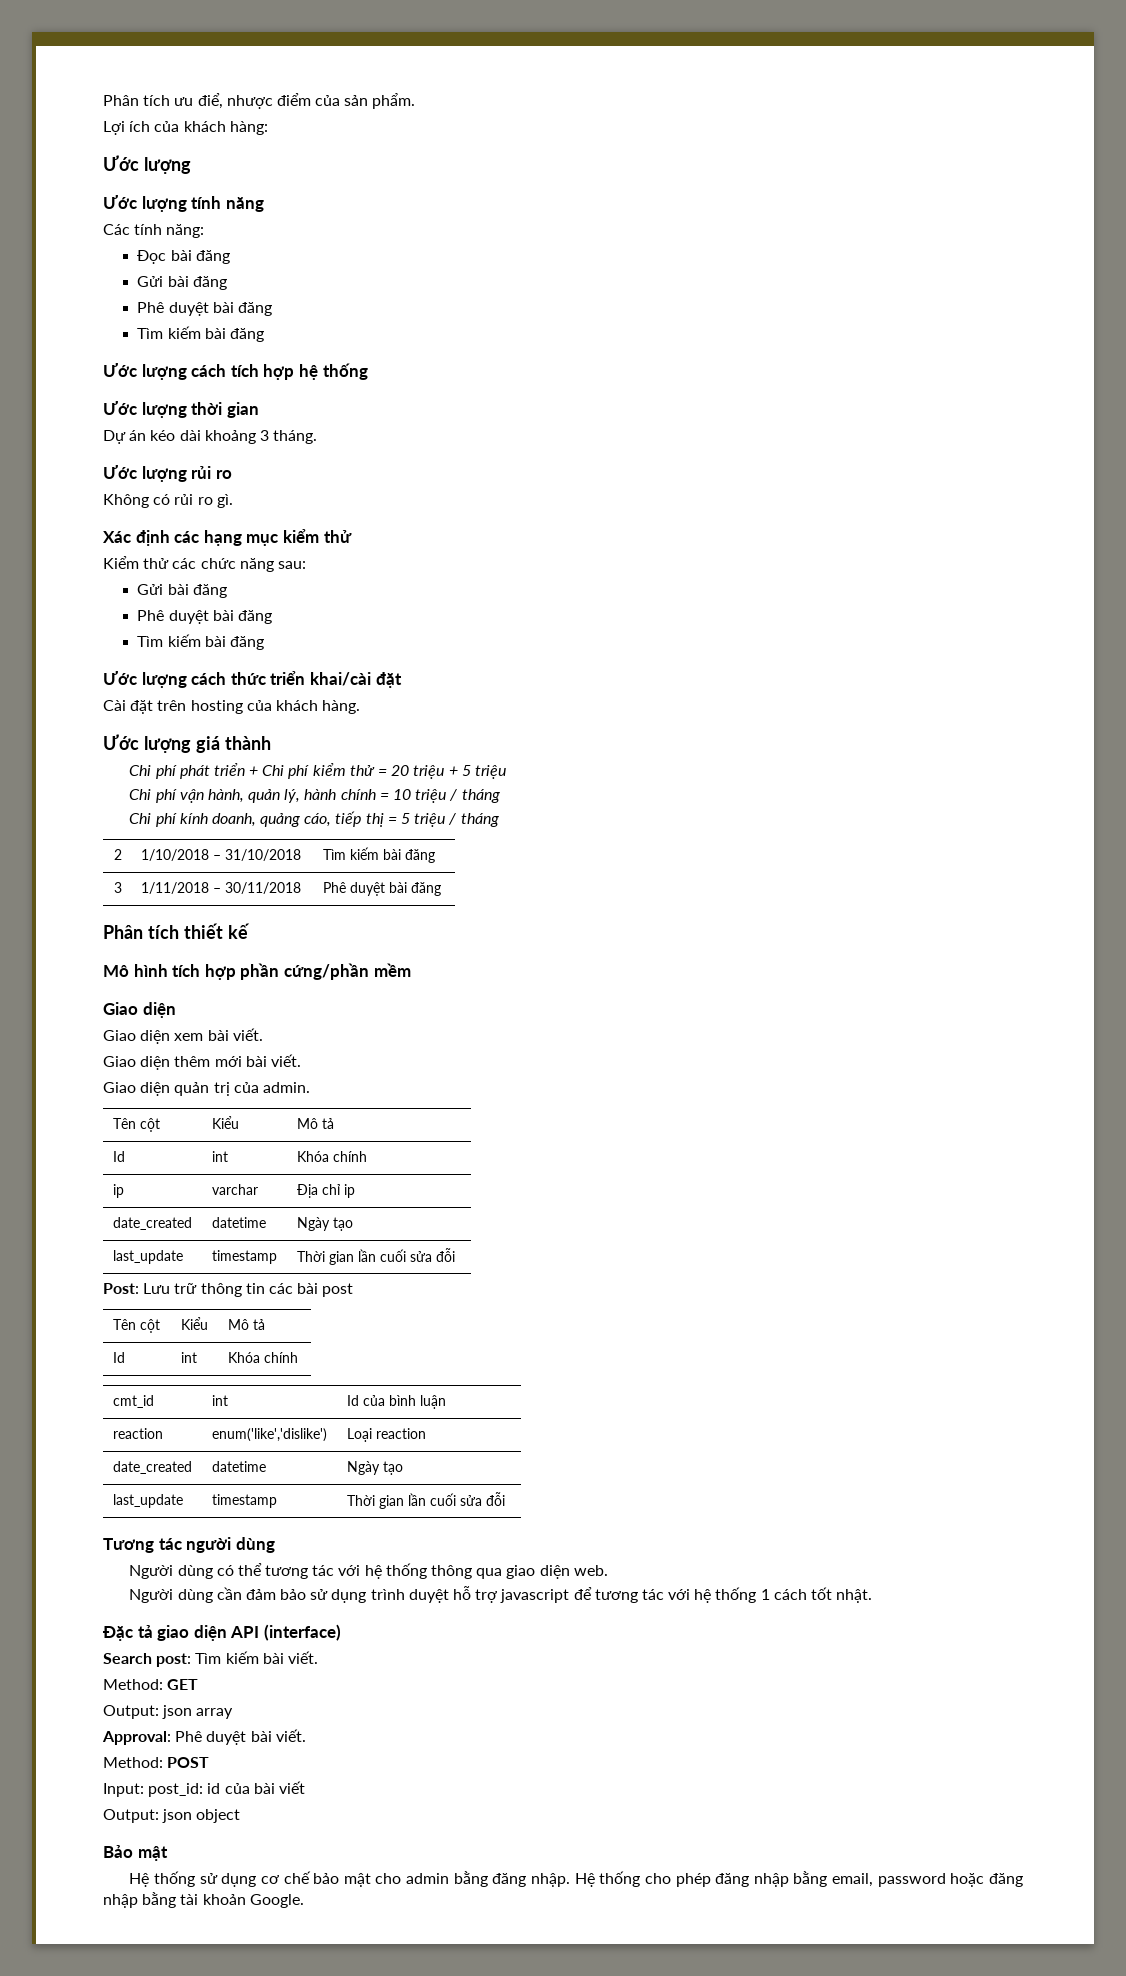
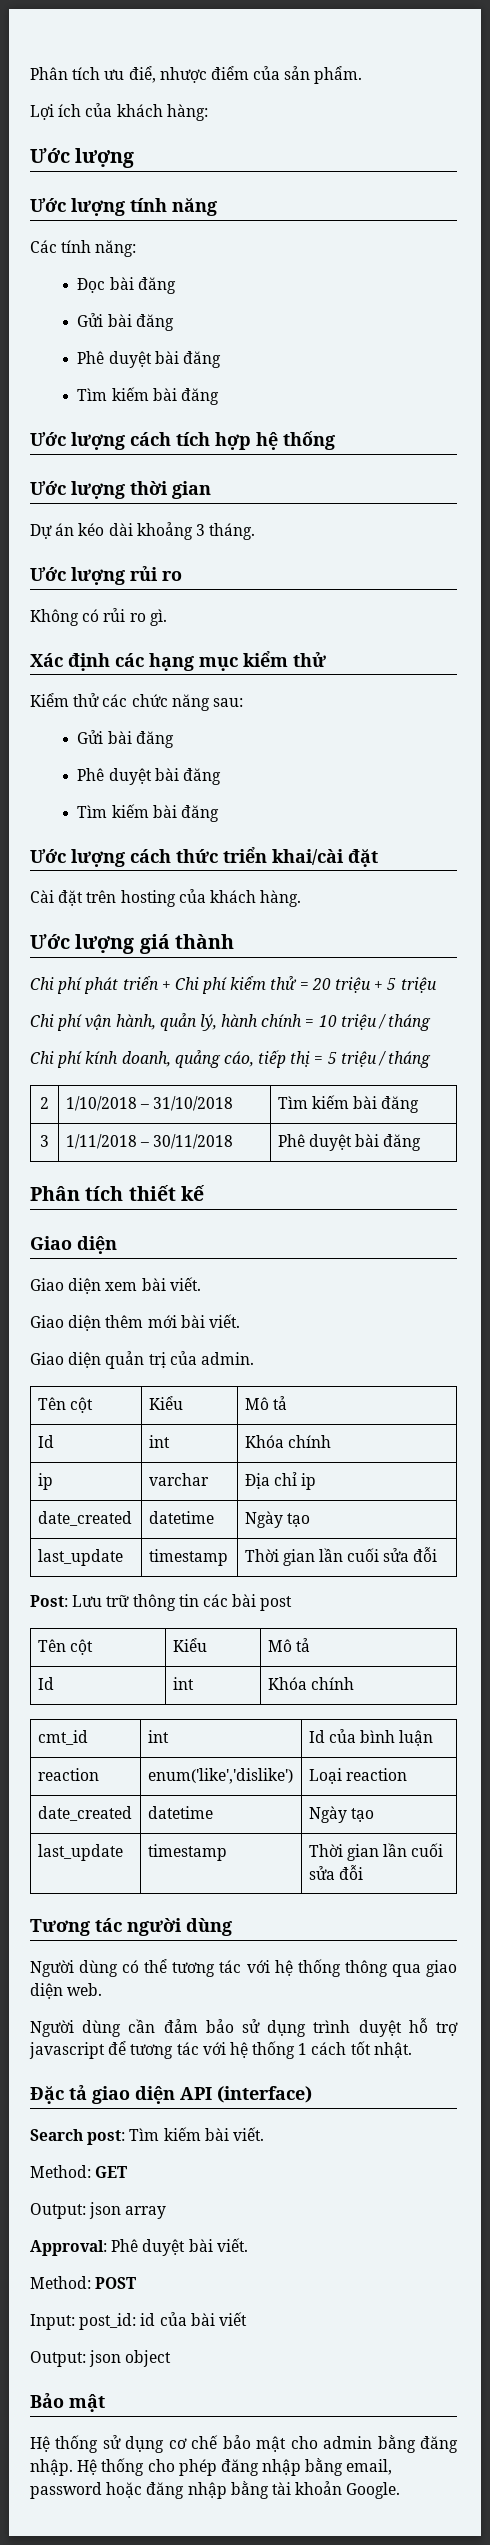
- Mô hình tích hợp phần cứng/phần mềm

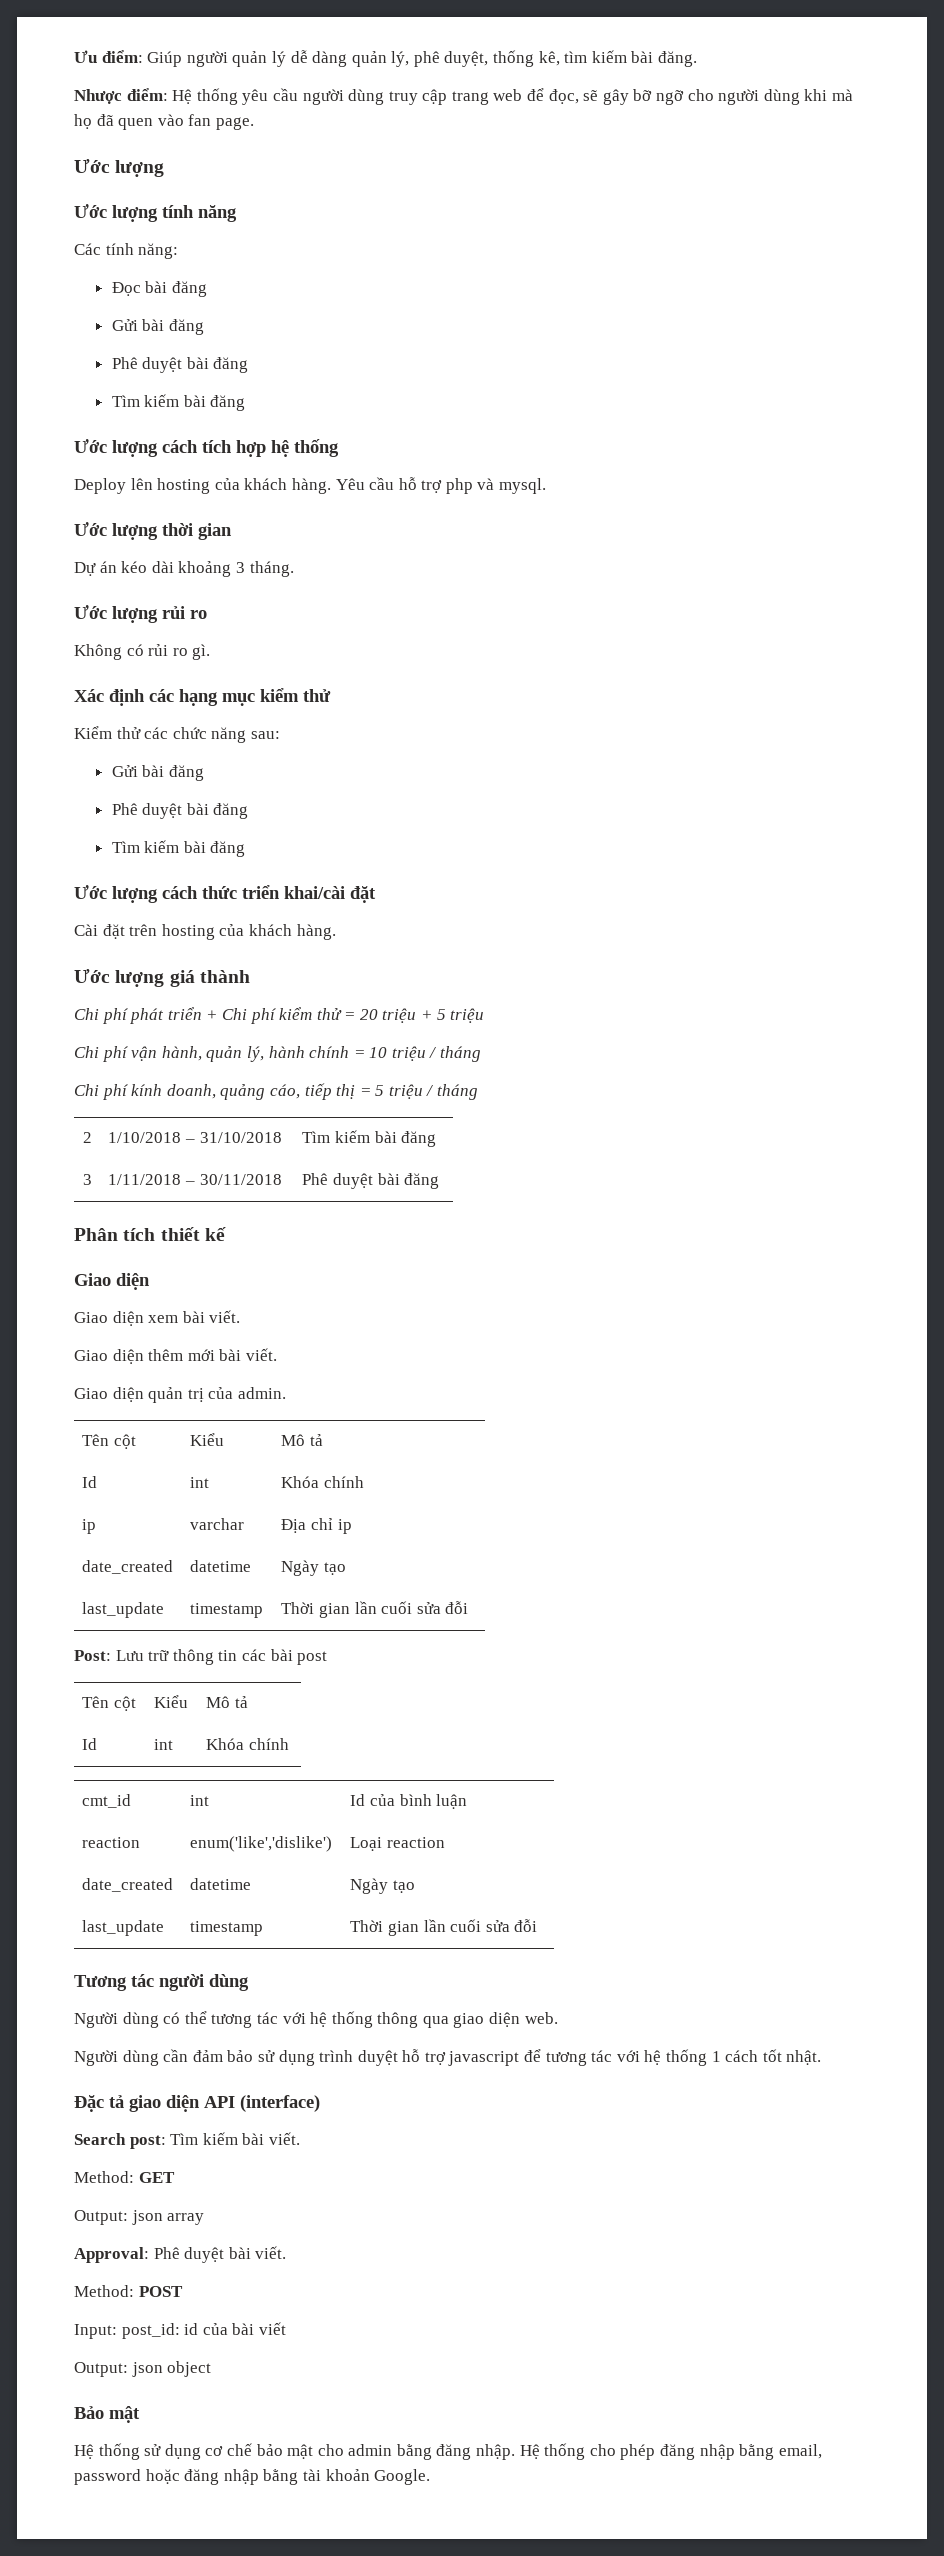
- Phân tích ưu điể, nhược điểm của sản phẩm.
- Lợi ích của khách hàng:
+ Ưu điểm: Giúp người quản lý dễ dàng quản lý, phê duyệt, thống kê, tìm kiếm bài đăng.
+ Nhược điểm: Hệ thống yêu cầu người dùng truy cập trang web để đọc, sẽ gây bỡ ngỡ cho người dùng khi mà họ đã quen vào fan page.
+ Deploy lên hosting của khách hàng. Yêu cầu hỗ trợ php và mysql.

